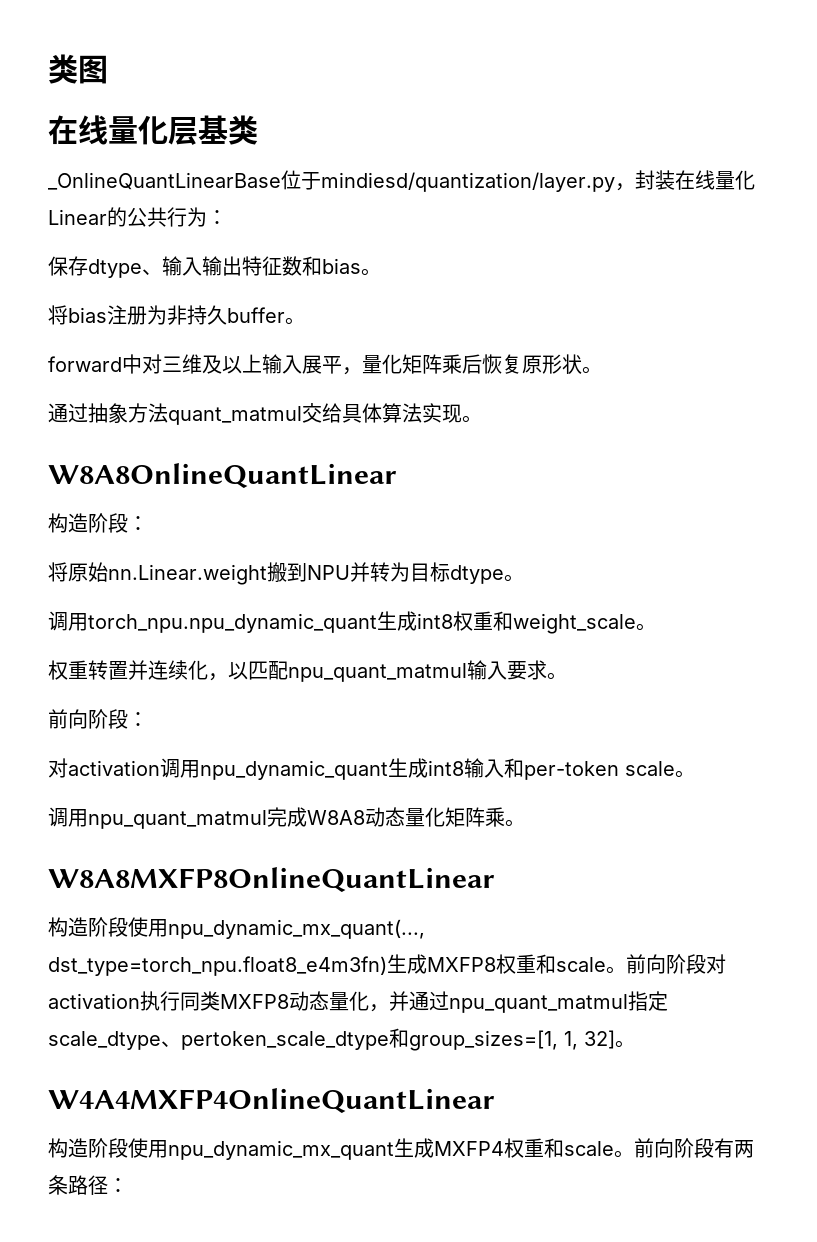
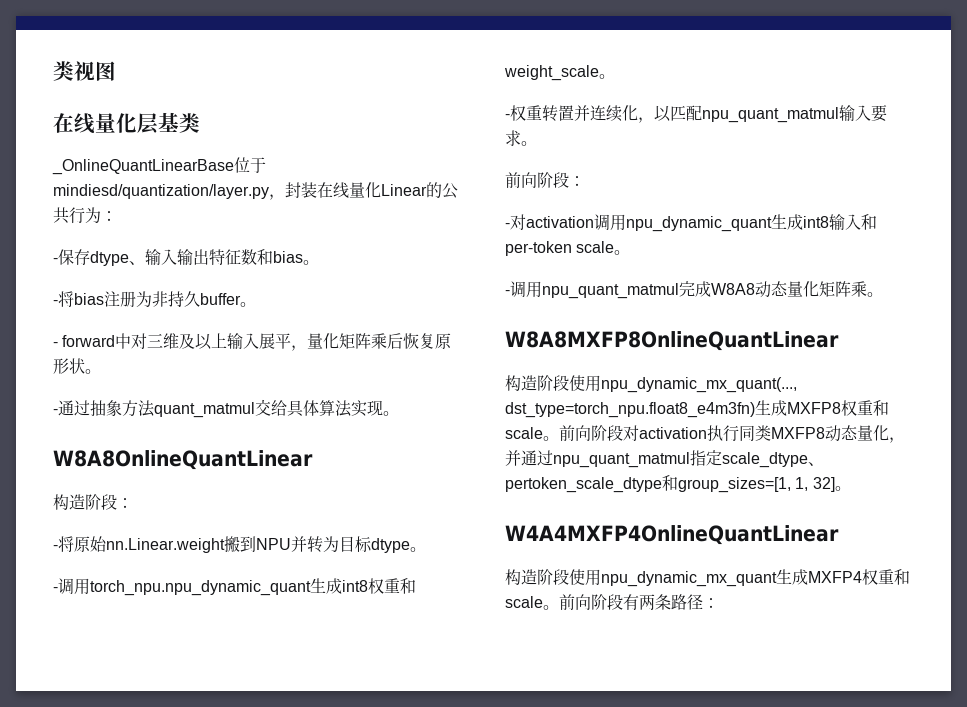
- 类图
+ 类视图
- 保存dtype、输入输出特征数和bias。
+ -保存dtype、输入输出特征数和bias。
- 将bias注册为非持久buffer。
+ -将bias注册为非持久buffer。
- forward中对三维及以上输入展平，量化矩阵乘后恢复原形状。
+ - forward中对三维及以上输入展平，量化矩阵乘后恢复原形状。
- 通过抽象方法quant_matmul交给具体算法实现。
+ -通过抽象方法quant_matmul交给具体算法实现。
- 将原始nn.Linear.weight搬到NPU并转为目标dtype。
+ -将原始nn.Linear.weight搬到NPU并转为目标dtype。
- 调用torch_npu.npu_dynamic_quant生成int8权重和weight_scale。
+ -调用torch_npu.npu_dynamic_quant生成int8权重和weight_scale。
- 权重转置并连续化，以匹配npu_quant_matmul输入要求。
+ -权重转置并连续化，以匹配npu_quant_matmul输入要求。
- 对activation调用npu_dynamic_quant生成int8输入和per-token scale。
+ -对activation调用npu_dynamic_quant生成int8输入和per-token scale。
- 调用npu_quant_matmul完成W8A8动态量化矩阵乘。
+ -调用npu_quant_matmul完成W8A8动态量化矩阵乘。

